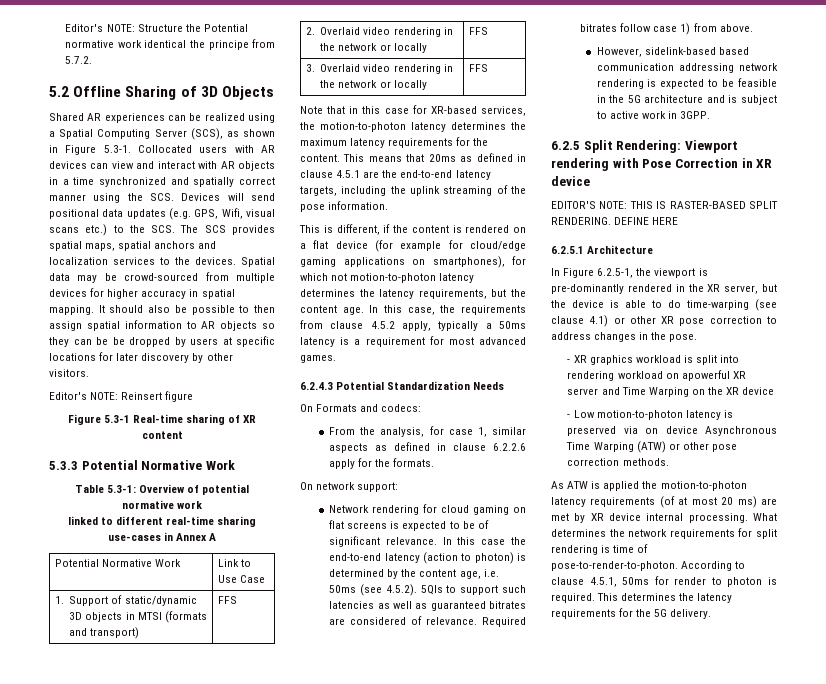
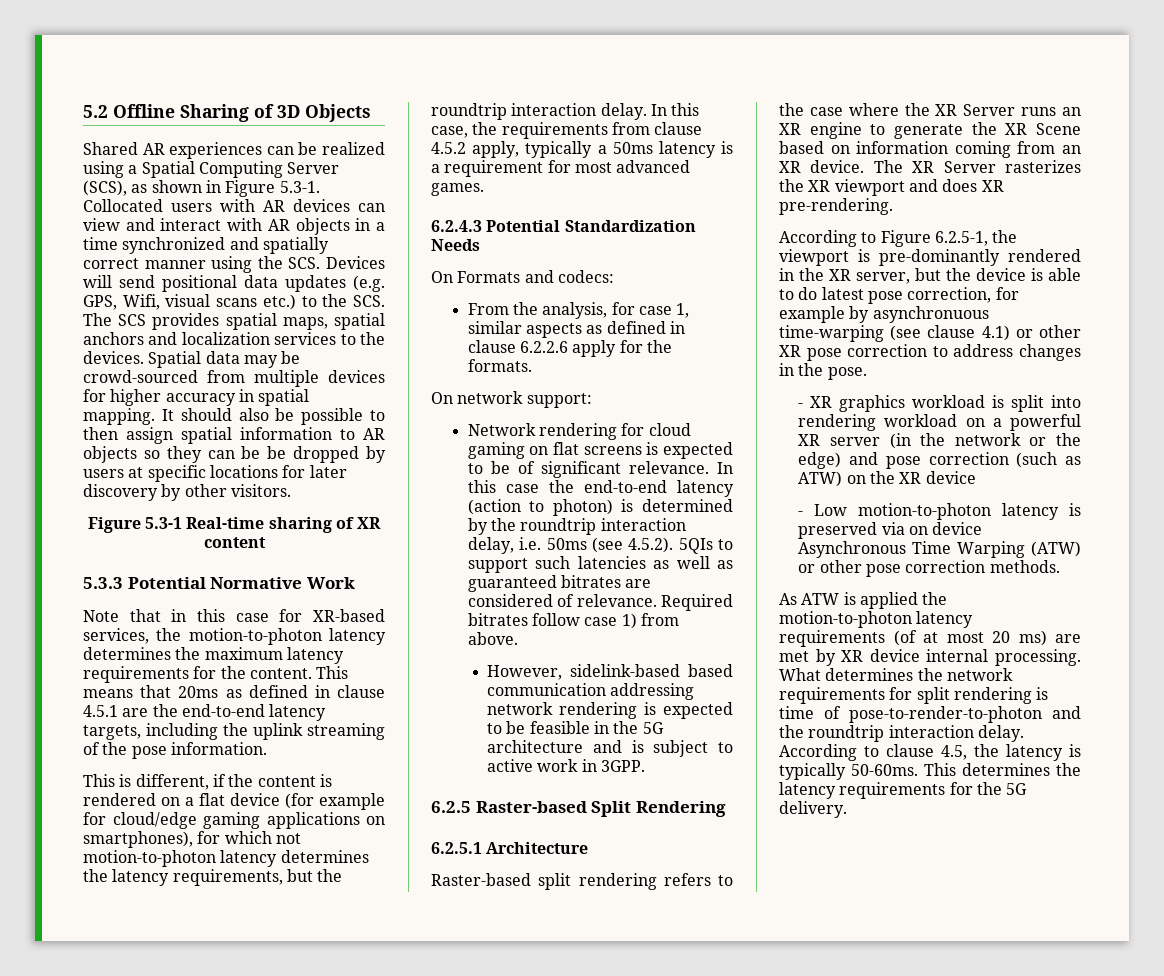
- Editor's NOTE: Structure the Potential normative work identical the principe from 5.7.2.
- Editor's NOTE: Reinsert figure
- Table 5.3-1: Overview of potential normative work
- linked to different real-time sharing use-cases in Annex A
- Potential Normative Work | Link to Use Case
- 1. Support of static/dynamic 3D objects in MTSI (formats and transport) | FFS
- 2. Overlaid video rendering in the network or locally | FFS
- 3. Overlaid video rendering in the network or locally | FFS
- This is different, if the content is rendered on a flat device (for example for cloud/edge gaming applications on smartphones), for which not motion-to-photon latency determines the latency requirements, but the content age.
+ This is different, if the content is rendered on a flat device (for example for cloud/edge gaming applications on smartphones), for which not motion-to-photon latency determines the latency requirements, but the roundtrip interaction delay.
- In this case the end-to-end latency (action to photon) is determined by the content age, i.e. 50ms (see 4.5.2). 5QIs to support such latencies as well as guaranteed bitrates are considered of relevance.
+ In this case the end-to-end latency (action to photon) is determined by the roundtrip interaction delay, i.e. 50ms (see 4.5.2). 5QIs to support such latencies as well as guaranteed bitrates are considered of relevance.
- 6.2.5 Split Rendering: Viewport rendering with Pose Correction in XR device
- EDITOR'S NOTE: THIS IS RASTER-BASED SPLIT RENDERING. DEFINE HERE
+ 6.2.5 Raster-based Split Rendering
  6.2.5.1 Architecture
- In Figure 6.2.5-1, the viewport is pre-dominantly rendered in the XR server, but the device is able to do time-warping (see clause 4.1) or other XR pose correction to address changes in the pose.
+ Raster-based split rendering refers to the case where the XR Server runs an XR engine to generate the XR Scene based on information coming from an XR device. The XR Server rasterizes the XR viewport and does XR pre-rendering.
+ According to Figure 6.2.5-1, the viewport is pre-dominantly rendered in the XR server, but the device is able to do latest pose correction, for example by asynchronuous time-warping (see clause 4.1) or other XR pose correction to address changes in the pose.
- - XR graphics workload is split into rendering workload on apowerful XR server and Time Warping on the XR device
+ - XR graphics workload is split into rendering workload on a powerful XR server (in the network or the edge) and pose correction (such as ATW) on the XR device
- What determines the network requirements for split rendering is time of pose-to-render-to-photon. According to clause 4.5.1, 50ms for render to photon is required.
+ What determines the network requirements for split rendering is time of pose-to-render-to-photon and the roundtrip interaction delay. According to clause 4.5, the latency is typically 50-60ms.

